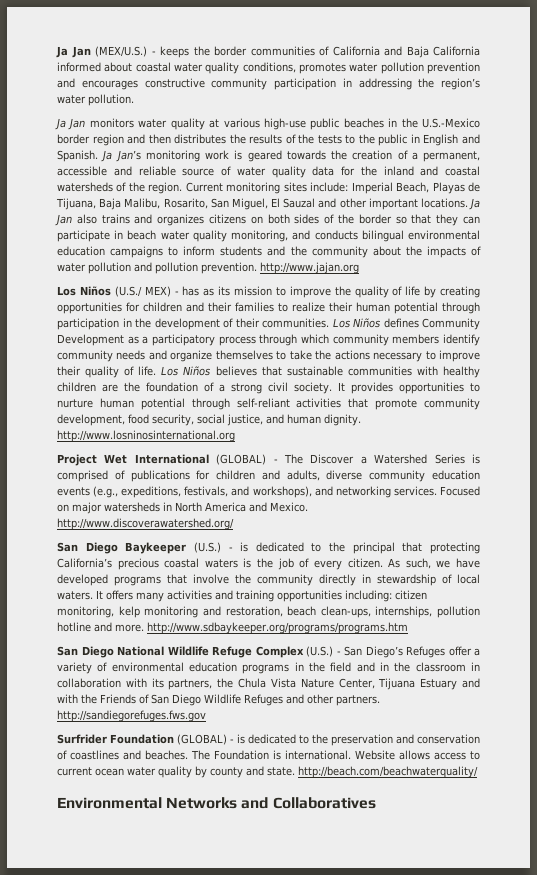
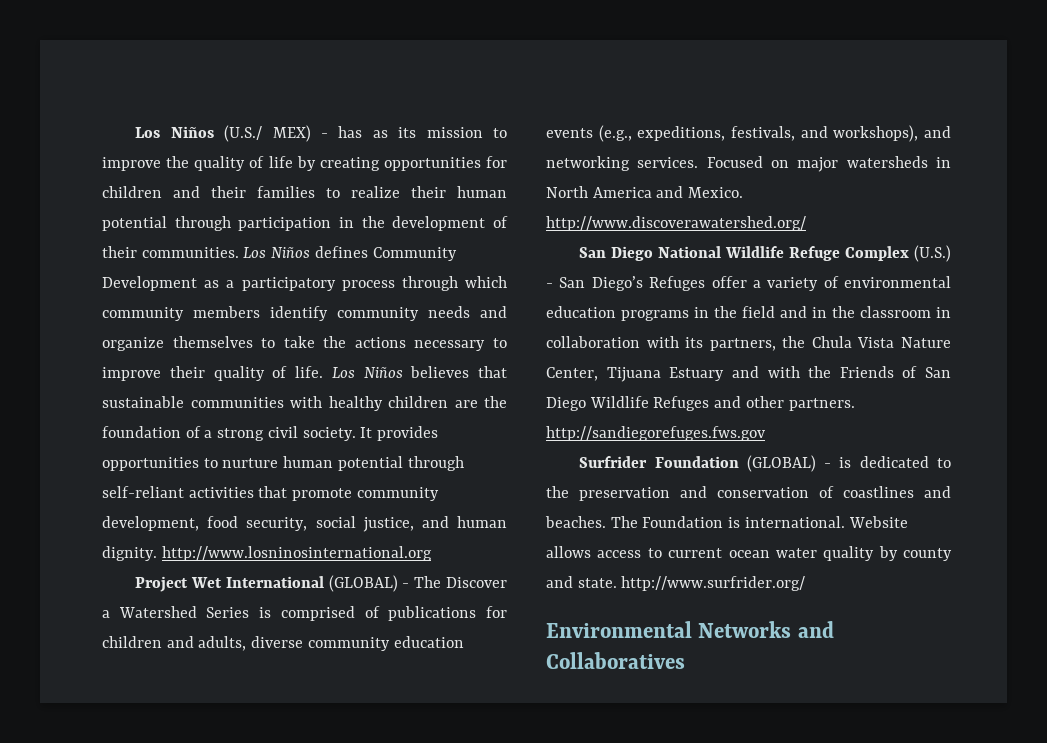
- Ja Jan (MEX/U.S.) - keeps the border communities of California and Baja California informed about coastal water quality conditions, promotes water pollution prevention and encourages constructive community participation in addressing the region’s water pollution.
- Ja Jan monitors water quality at various high-use public beaches in the U.S.-Mexico border region and then distributes the results of the tests to the public in English and Spanish. Ja Jan’s monitoring work is geared towards the creation of a permanent, accessible and reliable source of water quality data for the inland and coastal watersheds of the region. Current monitoring sites include: Imperial Beach, Playas de Tijuana, Baja Malibu, Rosarito, San Miguel, El Sauzal and other important locations. Ja Jan also trains and organizes citizens on both sides of the border so that they can participate in beach water quality monitoring, and conducts bilingual environmental education campaigns to inform students and the community about the impacts of water pollution and pollution prevention. http://www.jajan.org
- San Diego Baykeeper (U.S.) - is dedicated to the principal that protecting California’s precious coastal waters is the job of every citizen. As such, we have developed programs that involve the community directly in stewardship of local waters. It offers many activities and training opportunities including: citizen monitoring, kelp monitoring and restoration, beach clean-ups, internships, pollution hotline and more. http://www.sdbaykeeper.org/programs/programs.htm
- Website allows access to current ocean water quality by county and state. http://beach.com/beachwaterquality/
+ Website allows access to current ocean water quality by county and state. http://www.surfrider.org/

